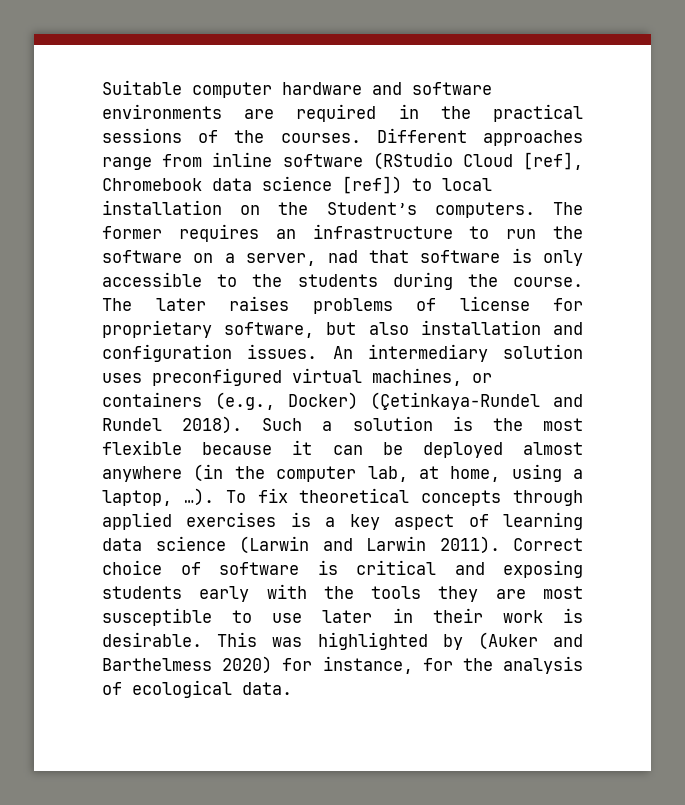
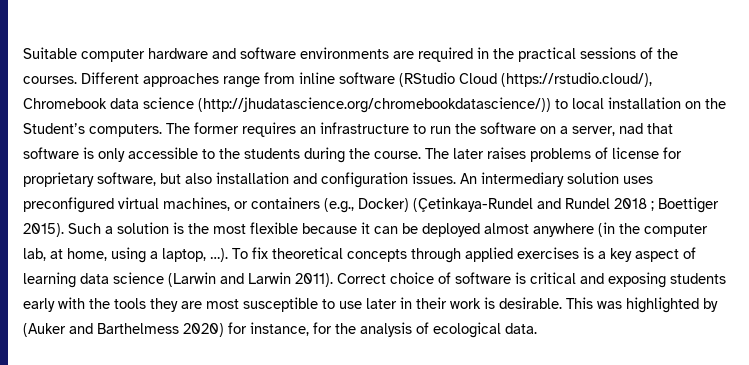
- Different approaches range from inline software (RStudio Cloud [ref], Chromebook data science [ref]) to local installation on the Student’s computers.
+ Different approaches range from inline software (RStudio Cloud (https://rstudio.cloud/), Chromebook data science (http://jhudatascience.org/chromebookdatascience/)) to local installation on the Student’s computers.
- An intermediary solution uses preconfigured virtual machines, or containers (e.g., Docker) (Çetinkaya-Rundel and Rundel 2018).
+ An intermediary solution uses preconfigured virtual machines, or containers (e.g., Docker) (Çetinkaya-Rundel and Rundel 2018 ; Boettiger 2015).

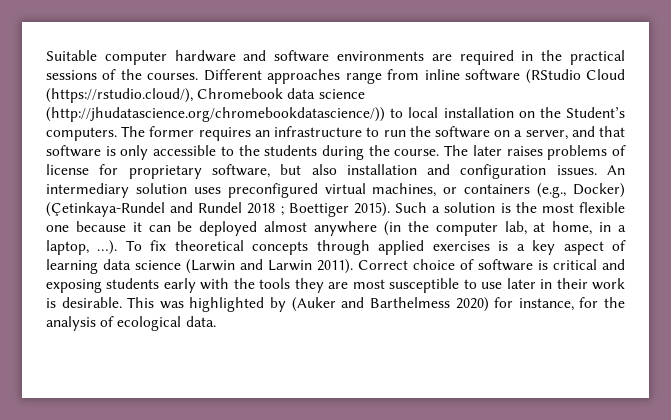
- The former requires an infrastructure to run the software on a server, nad that software is only accessible to the students during the course.
+ The former requires an infrastructure to run the software on a server, and that software is only accessible to the students during the course.
- Such a solution is the most flexible because it can be deployed almost anywhere (in the computer lab, at home, using a laptop, …).
+ Such a solution is the most flexible one because it can be deployed almost anywhere (in the computer lab, at home, in a laptop, …).

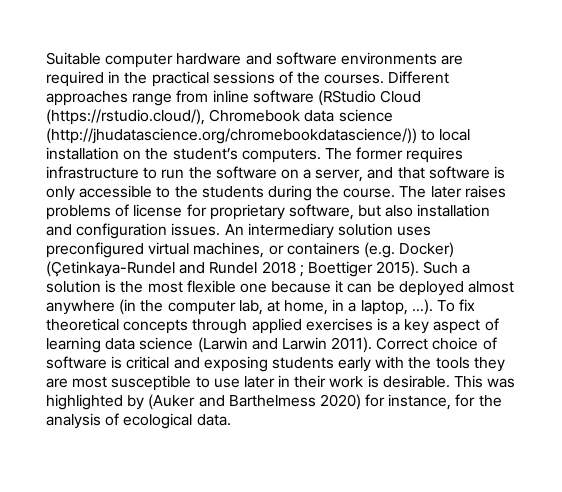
- Different approaches range from inline software (RStudio Cloud (https://rstudio.cloud/), Chromebook data science (http://jhudatascience.org/chromebookdatascience/)) to local installation on the Student’s computers.
+ Different approaches range from inline software (RStudio Cloud (https://rstudio.cloud/), Chromebook data science (http://jhudatascience.org/chromebookdatascience/)) to local installation on the student’s computers.
- The former requires an infrastructure to run the software on a server, and that software is only accessible to the students during the course.
+ The former requires infrastructure to run the software on a server, and that software is only accessible to the students during the course.
- An intermediary solution uses preconfigured virtual machines, or containers (e.g., Docker) (Çetinkaya-Rundel and Rundel 2018 ; Boettiger 2015).
+ An intermediary solution uses preconfigured virtual machines, or containers (e.g. Docker) (Çetinkaya-Rundel and Rundel 2018 ; Boettiger 2015).

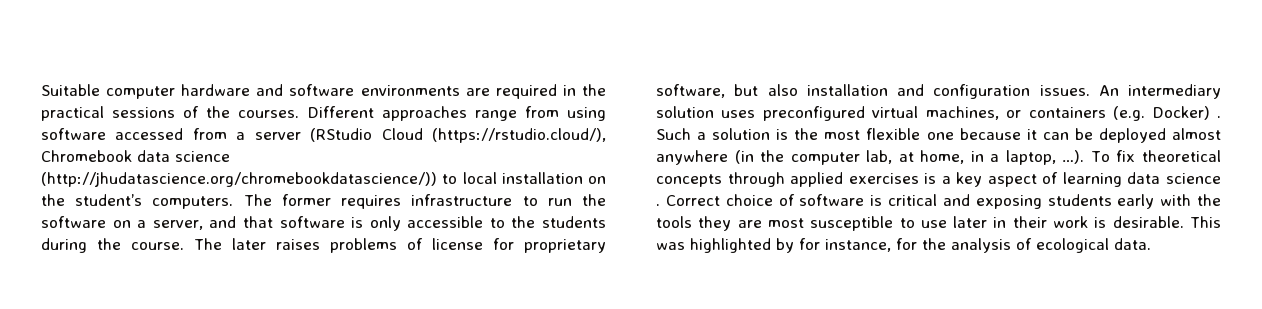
- Different approaches range from inline software (RStudio Cloud (https://rstudio.cloud/), Chromebook data science (http://jhudatascience.org/chromebookdatascience/)) to local installation on the student’s computers.
+ Different approaches range from using software accessed from a server (RStudio Cloud (https://rstudio.cloud/), Chromebook data science (http://jhudatascience.org/chromebookdatascience/)) to local installation on the student’s computers.
- An intermediary solution uses preconfigured virtual machines, or containers (e.g. Docker) (Çetinkaya-Rundel and Rundel 2018 ; Boettiger 2015).
+ An intermediary solution uses preconfigured virtual machines, or containers (e.g. Docker) .
- To fix theoretical concepts through applied exercises is a key aspect of learning data science (Larwin and Larwin 2011).
+ To fix theoretical concepts through applied exercises is a key aspect of learning data science .
- This was highlighted by (Auker and Barthelmess 2020) for instance, for the analysis of ecological data.
+ This was highlighted by for instance, for the analysis of ecological data.

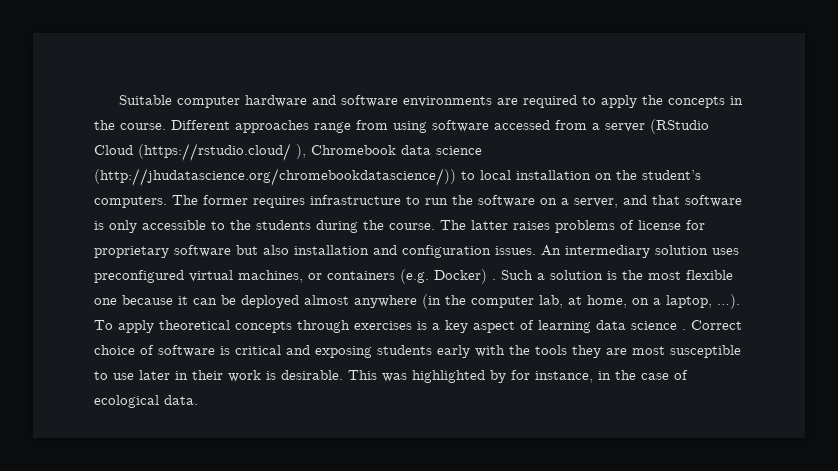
- Suitable computer hardware and software environments are required in the practical sessions of the courses.
+ Suitable computer hardware and software environments are required to apply the concepts in the course.
- Different approaches range from using software accessed from a server (RStudio Cloud (https://rstudio.cloud/), Chromebook data science (http://jhudatascience.org/chromebookdatascience/)) to local installation on the student’s computers.
+ Different approaches range from using software accessed from a server (RStudio Cloud (https://rstudio.cloud/ ), Chromebook data science (http://jhudatascience.org/chromebookdatascience/)) to local installation on the student’s computers.
- The later raises problems of license for proprietary software, but also installation and configuration issues.
+ The latter raises problems of license for proprietary software but also installation and configuration issues.
- Such a solution is the most flexible one because it can be deployed almost anywhere (in the computer lab, at home, in a laptop, …).
+ Such a solution is the most flexible one because it can be deployed almost anywhere (in the computer lab, at home, on a laptop, …).
- To fix theoretical concepts through applied exercises is a key aspect of learning data science .
+ To apply theoretical concepts through exercises is a key aspect of learning data science .
- This was highlighted by for instance, for the analysis of ecological data.
+ This was highlighted by for instance, in the case of ecological data.

